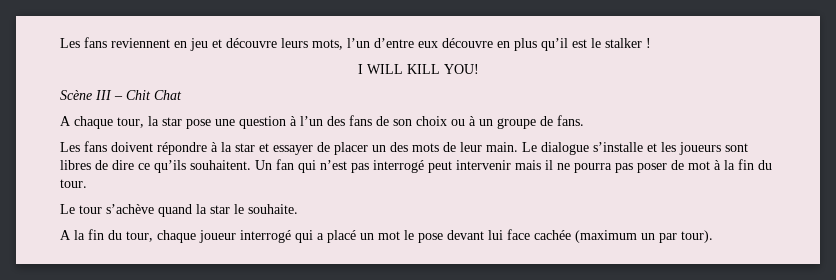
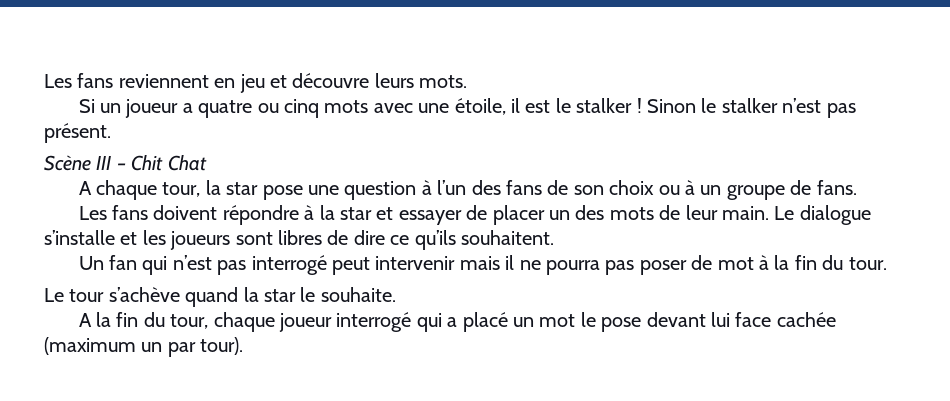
- Les fans reviennent en jeu et découvre leurs mots, l’un d’entre eux découvre en plus qu’il est le stalker !
- I WILL KILL YOU!
+ Les fans reviennent en jeu et découvre leurs mots.
+ Si un joueur a quatre ou cinq mots avec une étoile, il est le stalker ! Sinon le stalker n’est pas présent.
- Le dialogue s’installe et les joueurs sont libres de dire ce qu’ils souhaitent. Un fan qui n’est pas interrogé peut intervenir mais il ne pourra pas poser de mot à la fin du tour.
+ Le dialogue s’installe et les joueurs sont libres de dire ce qu’ils souhaitent.
+ Un fan qui n’est pas interrogé peut intervenir mais il ne pourra pas poser de mot à la fin du tour.

